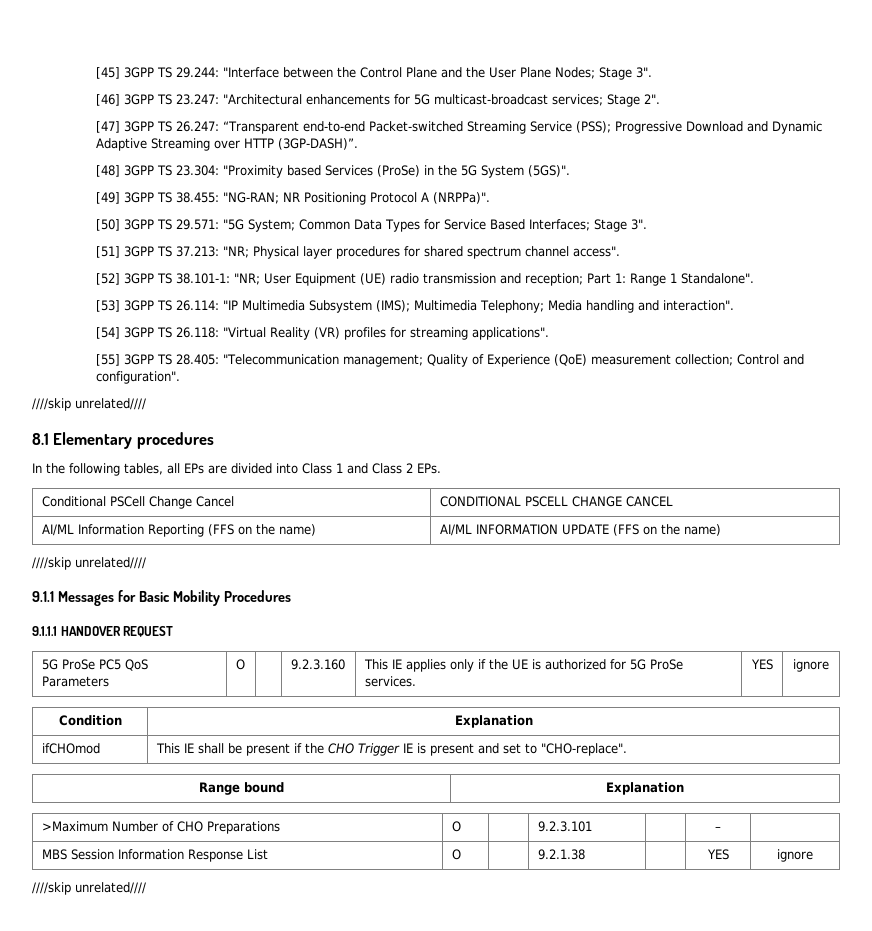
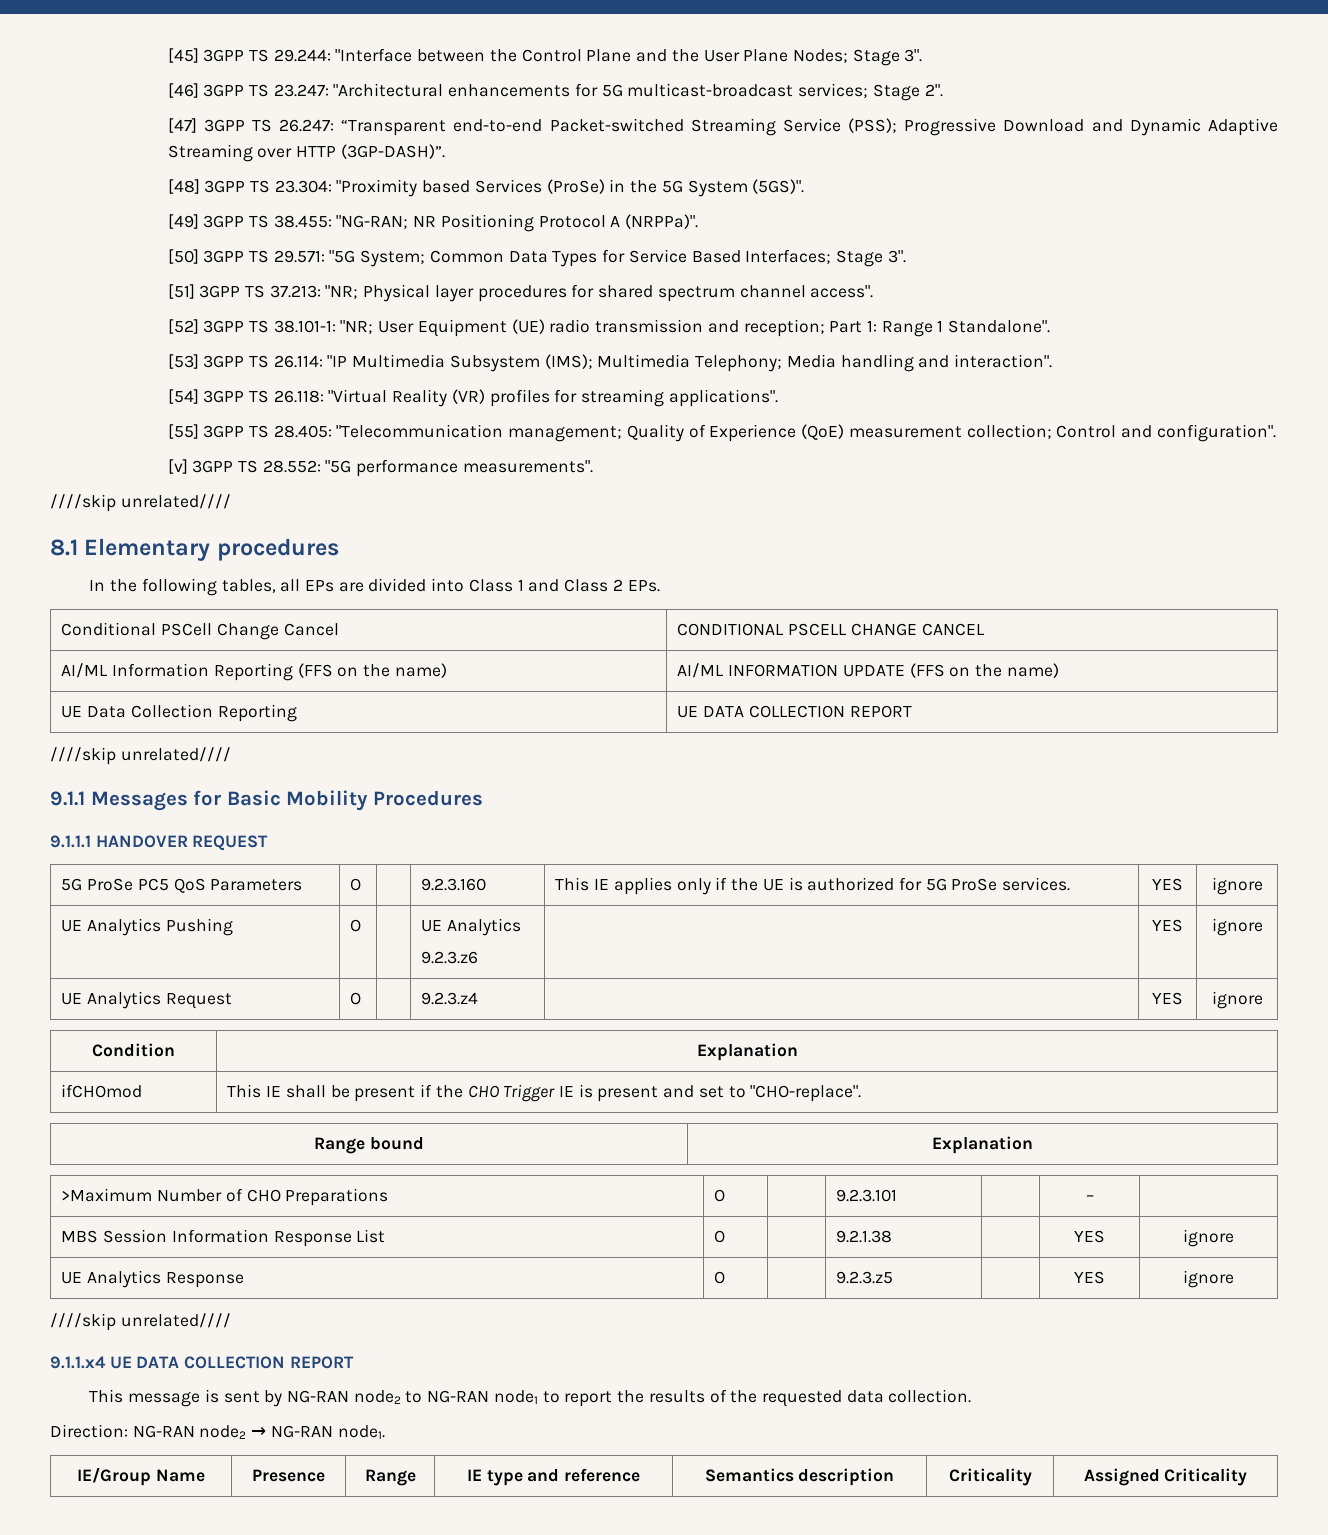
+ [v] 3GPP TS 28.552: "5G performance measurements".
+ UE Data Collection Reporting | UE DATA COLLECTION REPORT
+ UE Analytics Pushing | O | | UE Analytics
+ 9.2.3.z6 | | YES | ignore
+ UE Analytics Request | O | | 9.2.3.z4 | | YES | ignore
  MBS Session Information Response List | O | | 9.2.1.38 | | YES | ignore
+ UE Analytics Response | O | | 9.2.3.z5 | | YES | ignore
  ////skip unrelated////
+ 9.1.1.x4 UE DATA COLLECTION REPORT
+ This message is sent by NG-RAN node2 to NG-RAN node1 to report the results of the requested data collection.
+ Direction: NG-RAN node2 → NG-RAN node1.
+ IE/Group Name | Presence | Range | IE type and reference | Semantics description | Criticality | Assigned Criticality

